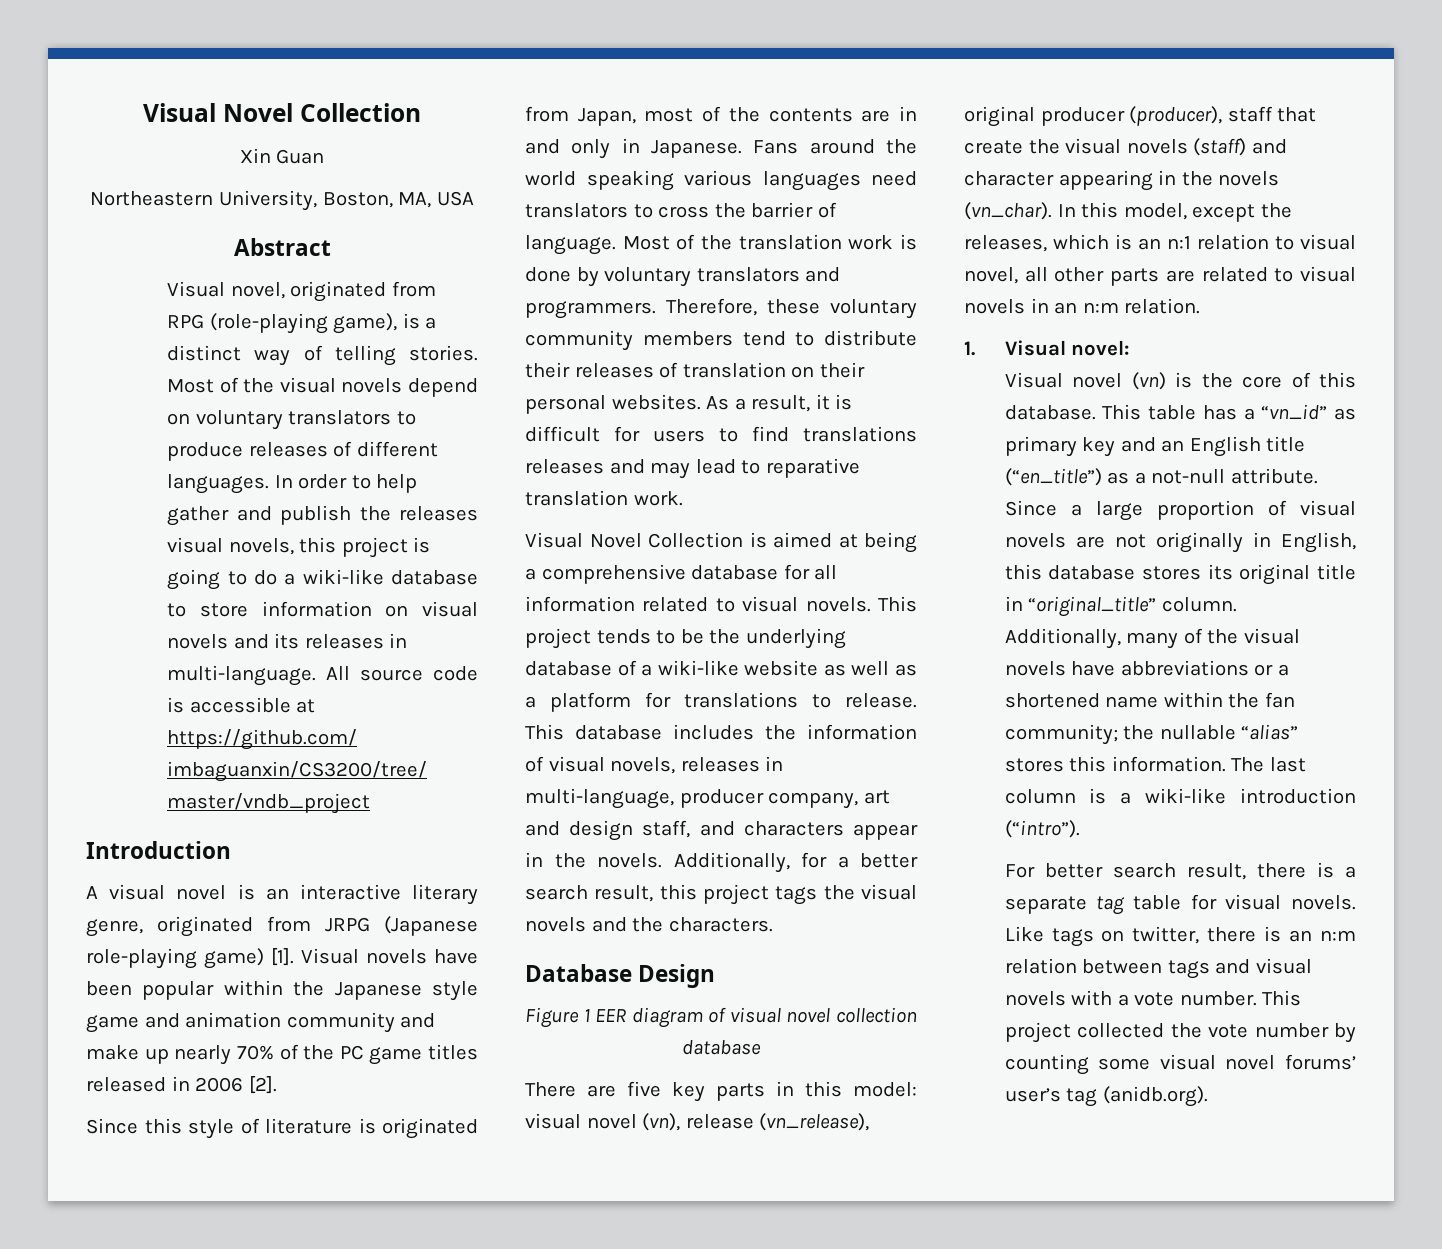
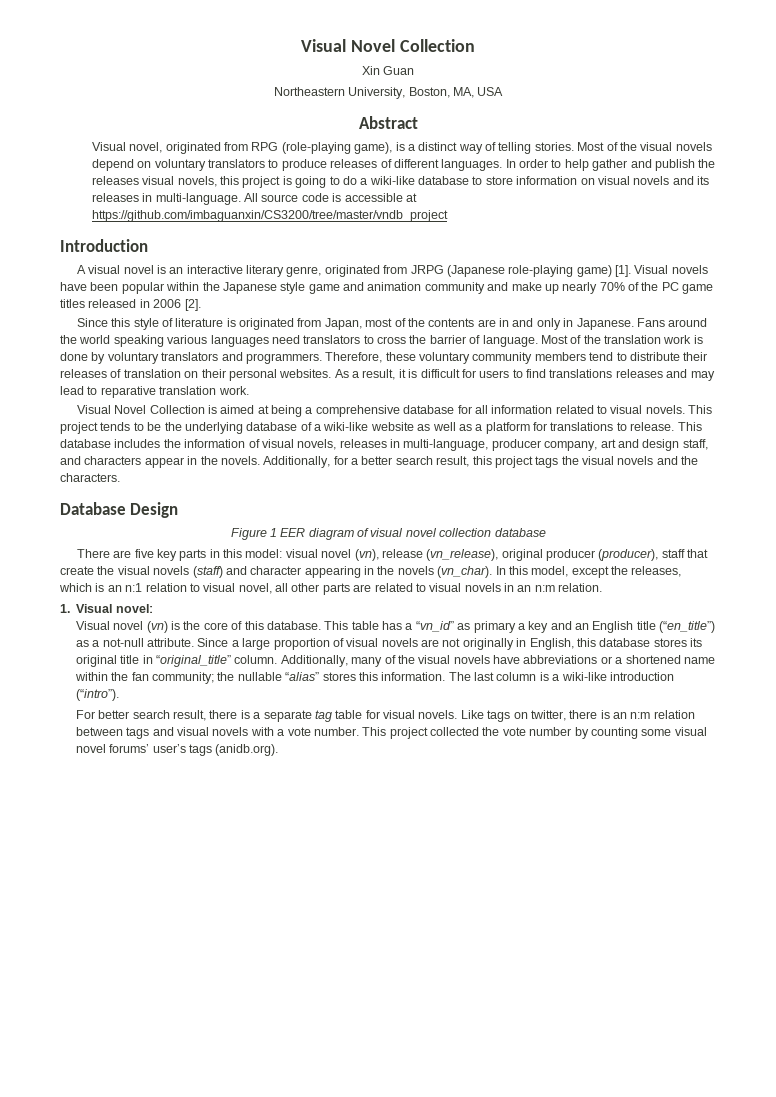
- This table has a “vn_id” as primary key and an English title (“en_title”) as a not-null attribute.
+ This table has a “vn_id” as primary a key and an English title (“en_title”) as a not-null attribute.
- This project collected the vote number by counting some visual novel forums’ user’s tag (anidb.org).
+ This project collected the vote number by counting some visual novel forums’ user’s tags (anidb.org).

